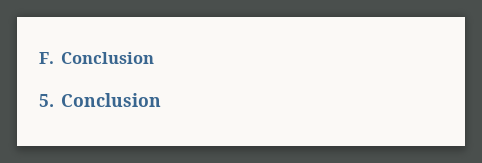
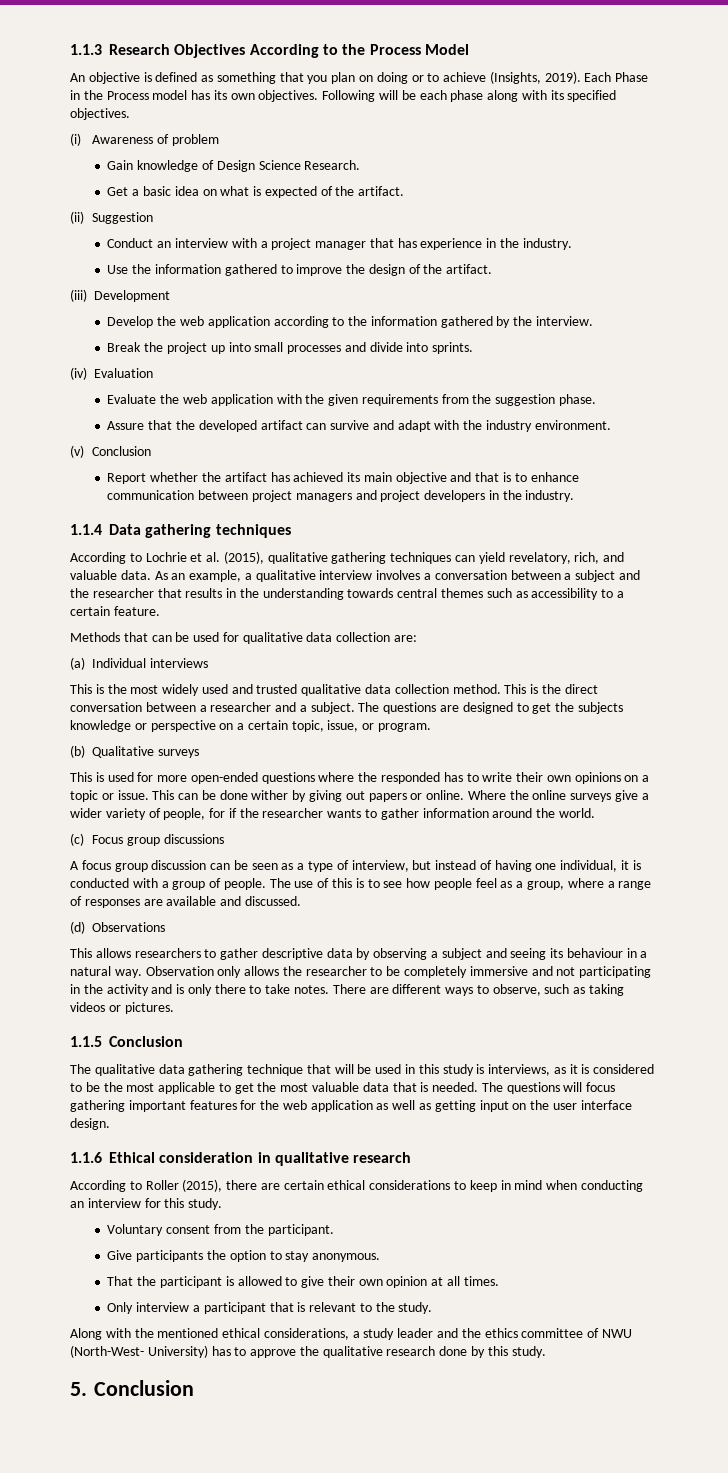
- F. Conclusion
+ 1.1.3 Research Objectives According to the Process Model
+ An objective is defined as something that you plan on doing or to achieve (Insights, 2019). Each Phase in the Process model has its own objectives. Following will be each phase along with its specified objectives.
+ (i) Awareness of problem
+ Gain knowledge of Design Science Research.
+ Get a basic idea on what is expected of the artifact.
+ (ii) Suggestion
+ Conduct an interview with a project manager that has experience in the industry.
+ Use the information gathered to improve the design of the artifact.
+ (iii) Development
+ Develop the web application according to the information gathered by the interview.
+ Break the project up into small processes and divide into sprints.
+ (iv) Evaluation
+ Evaluate the web application with the given requirements from the suggestion phase.
+ Assure that the developed artifact can survive and adapt with the industry environment.
+ (v) Conclusion
+ Report whether the artifact has achieved its main objective and that is to enhance communication between project managers and project developers in the industry.
+ 1.1.4 Data gathering techniques
+ According to Lochrie et al. (2015), qualitative gathering techniques can yield revelatory, rich, and valuable data. As an example, a qualitative interview involves a conversation between a subject and the researcher that results in the understanding towards central themes such as accessibility to a certain feature.
+ Methods that can be used for qualitative data collection are:
+ (a) Individual interviews
+ This is the most widely used and trusted qualitative data collection method. This is the direct conversation between a researcher and a subject. The questions are designed to get the subjects knowledge or perspective on a certain topic, issue, or program.
+ (b) Qualitative surveys
+ This is used for more open-ended questions where the responded has to write their own opinions on a topic or issue. This can be done wither by giving out papers or online. Where the online surveys give a wider variety of people, for if the researcher wants to gather information around the world.
+ (c) Focus group discussions
+ A focus group discussion can be seen as a type of interview, but instead of having one individual, it is conducted with a group of people. The use of this is to see how people feel as a group, where a range of responses are available and discussed.
+ (d) Observations
+ This allows researchers to gather descriptive data by observing a subject and seeing its behaviour in a natural way. Observation only allows the researcher to be completely immersive and not participating in the activity and is only there to take notes. There are different ways to observe, such as taking videos or pictures.
+ 1.1.5 Conclusion
+ The qualitative data gathering technique that will be used in this study is interviews, as it is considered to be the most applicable to get the most valuable data that is needed. The questions will focus gathering important features for the web application as well as getting input on the user interface design.
+ 1.1.6 Ethical consideration in qualitative research
+ According to Roller (2015), there are certain ethical considerations to keep in mind when conducting an interview for this study.
+ Voluntary consent from the participant.
+ Give participants the option to stay anonymous.
+ That the participant is allowed to give their own opinion at all times.
+ Only interview a participant that is relevant to the study.
+ Along with the mentioned ethical considerations, a study leader and the ethics committee of NWU (North-West- University) has to approve the qualitative research done by this study.

